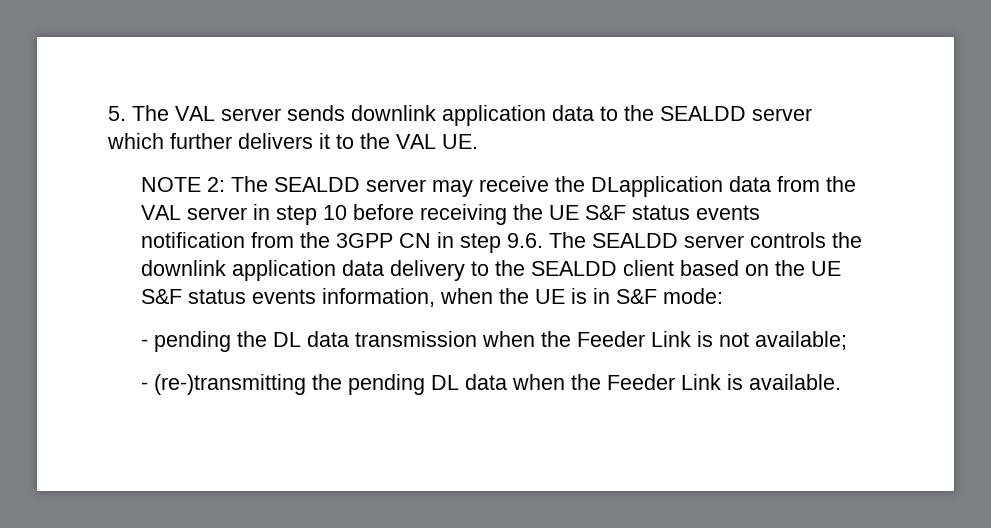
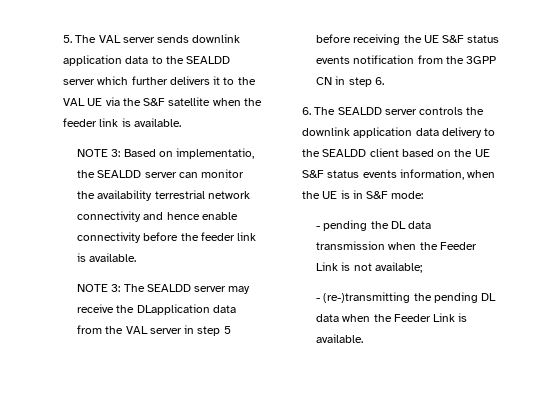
- 5. The VAL server sends downlink application data to the SEALDD server which further delivers it to the VAL UE.
- NOTE 2:
+ 5. The VAL server sends downlink application data to the SEALDD server which further delivers it to the VAL UE via the S&F satellite when the feeder link is available.
+ NOTE 3: Based on implementatio, the SEALDD server can monitor the availability terrestrial network connectivity and hence enable connectivity before the feeder link is available.
+ NOTE 3:
- The SEALDD server may receive the DLapplication data from the VAL server in step 10 before receiving the UE S&F status events notification from the 3GPP CN in step 9.6. The SEALDD server controls the downlink application data delivery to the SEALDD client based on the UE S&F status events information, when the UE is in S&F mode:
+ The SEALDD server may receive the DLapplication data from the VAL server in step 5 before receiving the UE S&F status events notification from the 3GPP CN in step 6.
+ 6. The SEALDD server controls the downlink application data delivery to the SEALDD client based on the UE S&F status events information, when the UE is in S&F mode:

